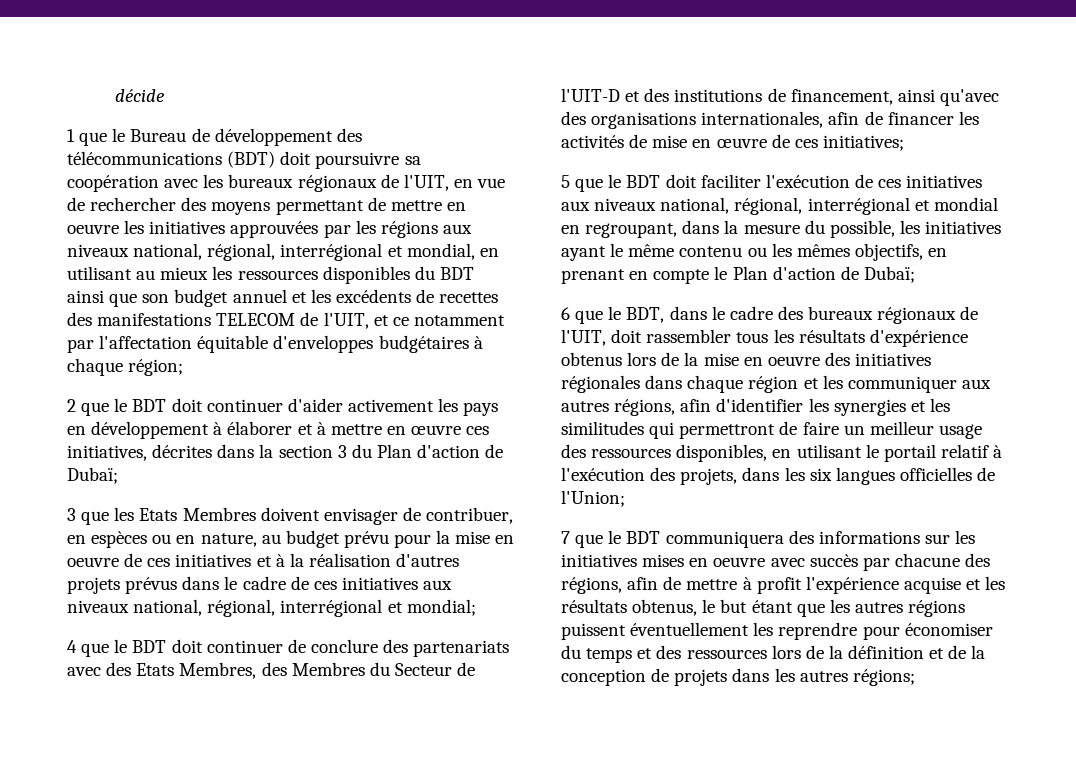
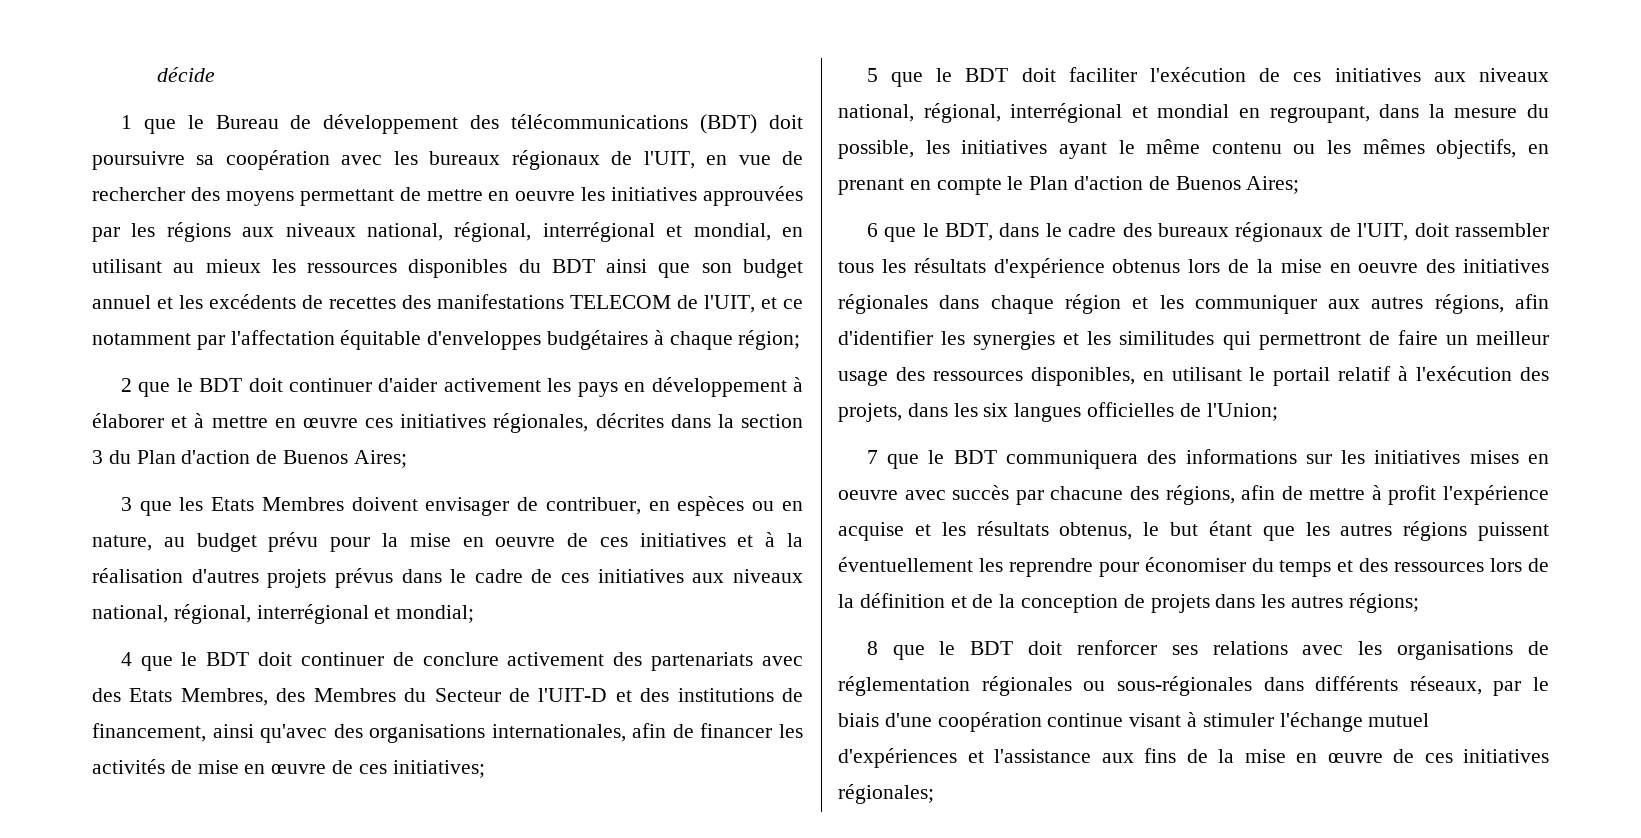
- 2 que le BDT doit continuer d'aider activement les pays en développement à élaborer et à mettre en œuvre ces initiatives, décrites dans la section 3 du Plan d'action de Dubaï;
+ 2 que le BDT doit continuer d'aider activement les pays en développement à élaborer et à mettre en œuvre ces initiatives régionales, décrites dans la section 3 du Plan d'action de Buenos Aires;
- 4 que le BDT doit continuer de conclure des partenariats avec des Etats Membres, des Membres du Secteur de l'UIT-D et des institutions de financement, ainsi qu'avec des organisations internationales, afin de financer les activités de mise en œuvre de ces initiatives;
+ 4 que le BDT doit continuer de conclure activement des partenariats avec des Etats Membres, des Membres du Secteur de l'UIT-D et des institutions de financement, ainsi qu'avec des organisations internationales, afin de financer les activités de mise en œuvre de ces initiatives;
- 5 que le BDT doit faciliter l'exécution de ces initiatives aux niveaux national, régional, interrégional et mondial en regroupant, dans la mesure du possible, les initiatives ayant le même contenu ou les mêmes objectifs, en prenant en compte le Plan d'action de Dubaï;
+ 5 que le BDT doit faciliter l'exécution de ces initiatives aux niveaux national, régional, interrégional et mondial en regroupant, dans la mesure du possible, les initiatives ayant le même contenu ou les mêmes objectifs, en prenant en compte le Plan d'action de Buenos Aires;
+ 8 que le BDT doit renforcer ses relations avec les organisations de réglementation régionales ou sous-régionales dans différents réseaux, par le biais d'une coopération continue visant à stimuler l'échange mutuel d'expériences et l'assistance aux fins de la mise en œuvre de ces initiatives régionales;

